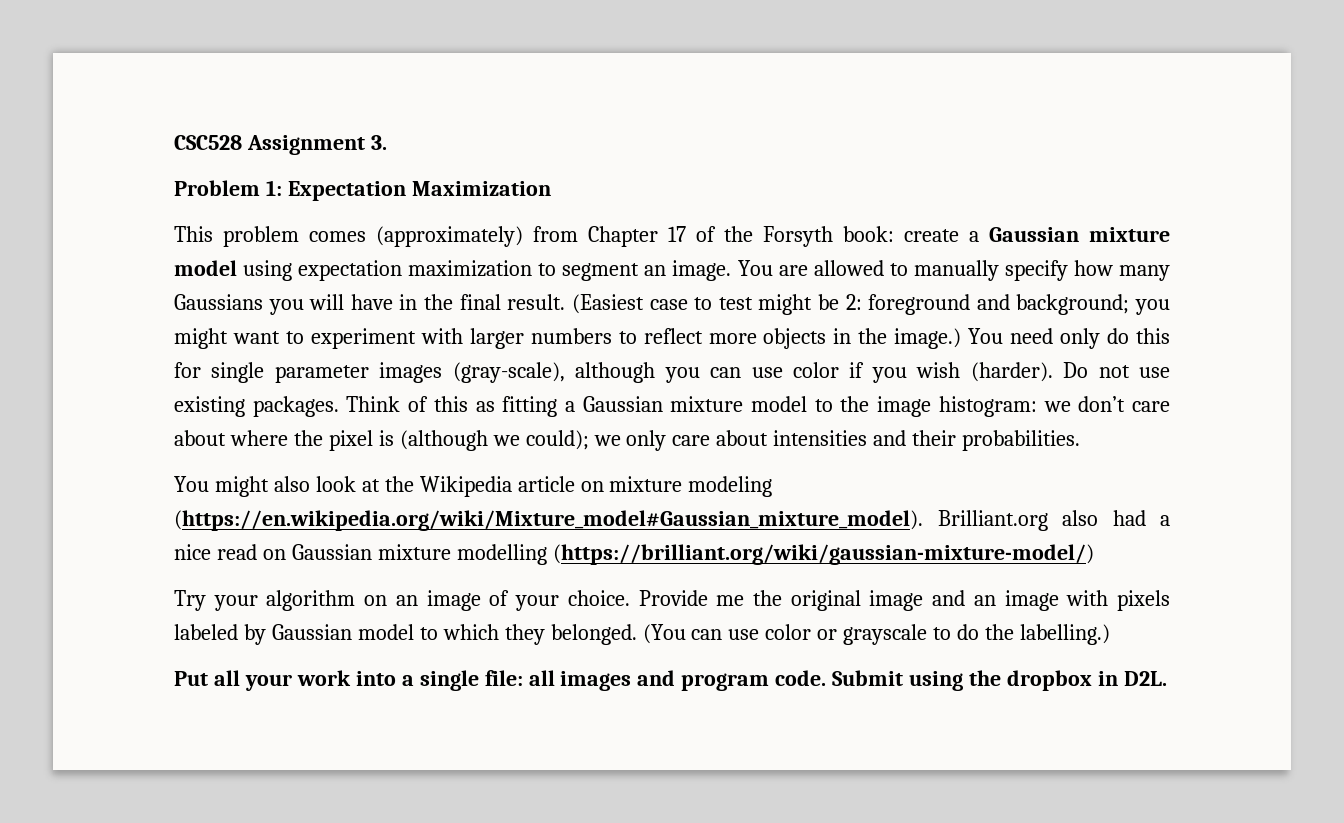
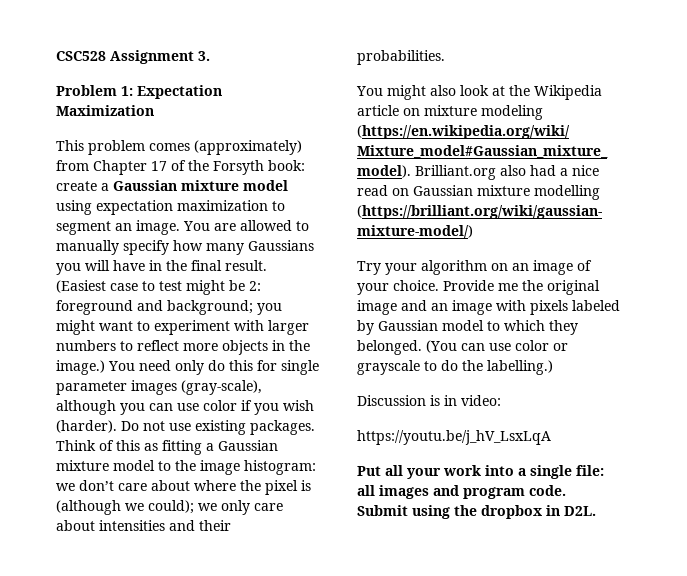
+ Discussion is in video:
+ https://youtu.be/j_hV_LsxLqA

